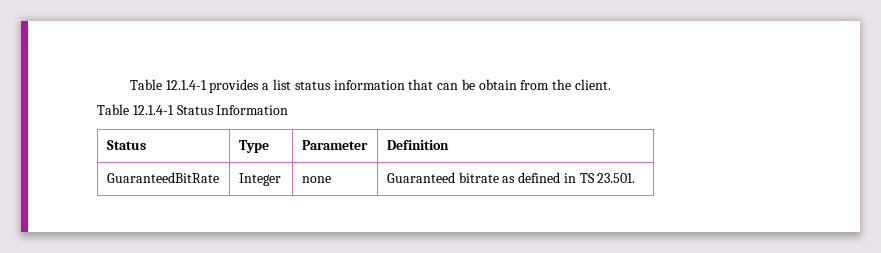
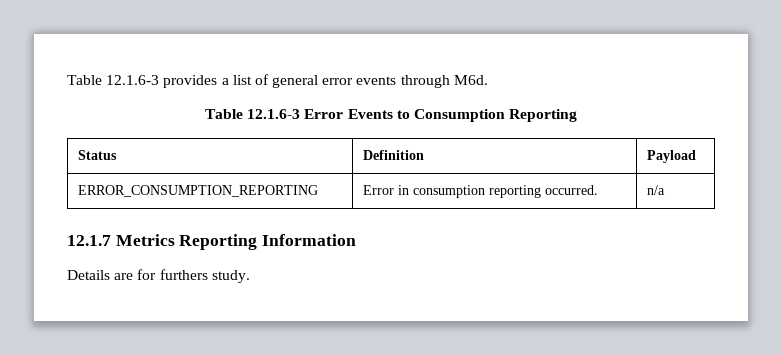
- Table 12.1.4-1 provides a list status information that can be obtain from the client.
- Table 12.1.4-1 Status Information
- Status | Type | Parameter | Definition
- GuaranteedBitRate | Integer | none | Guaranteed bitrate as defined in TS 23.501.
+ Table 12.1.6-3 provides a list of general error events through M6d.
+ Table 12.1.6-3 Error Events to Consumption Reporting
+ Status | Definition | Payload
+ ERROR_CONSUMPTION_REPORTING | Error in consumption reporting occurred. | n/a
+ 12.1.7 Metrics Reporting Information
+ Details are for furthers study.

